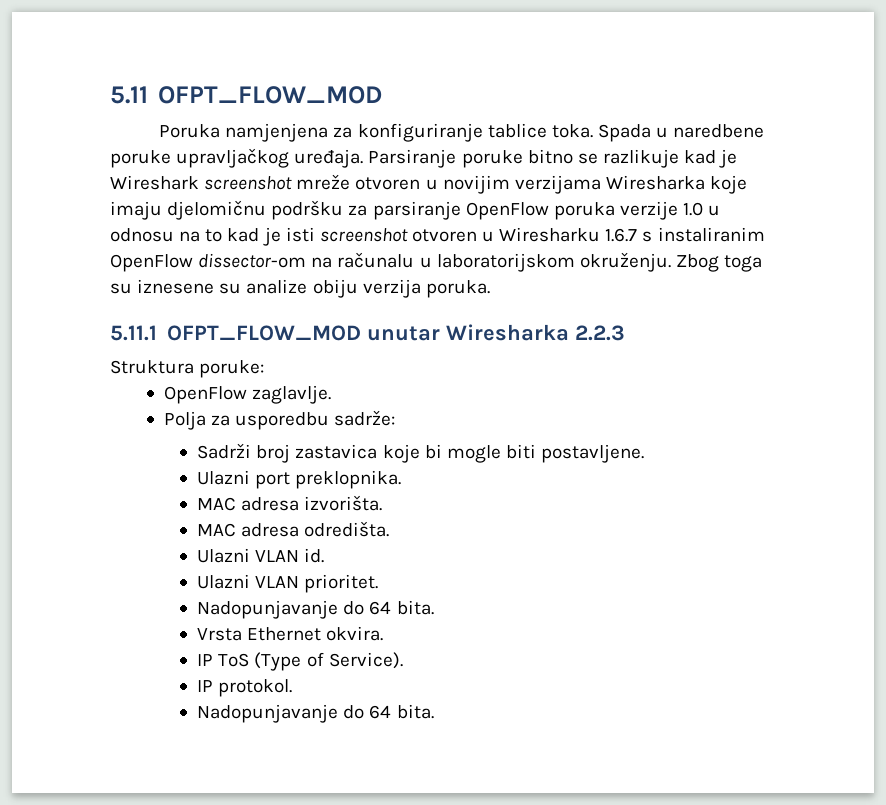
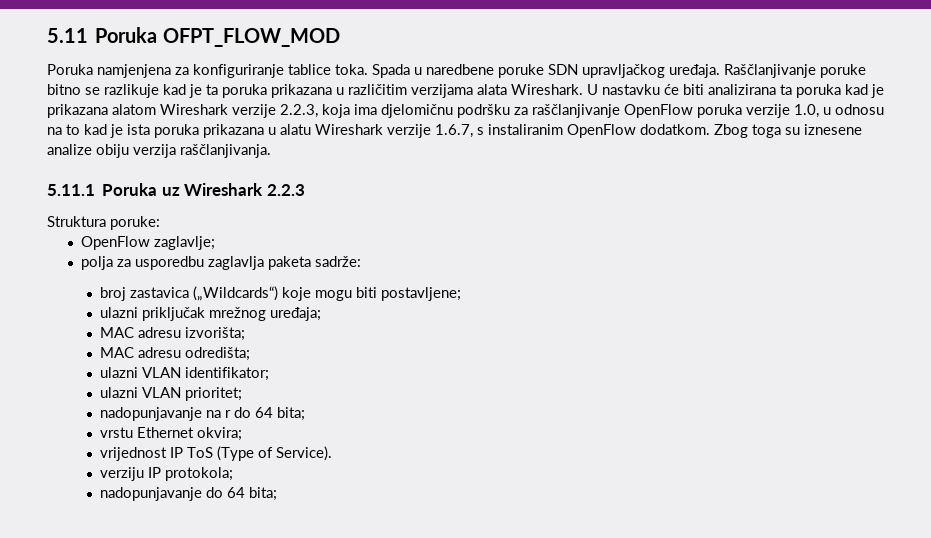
- 5.11 OFPT_FLOW_MOD
+ 5.11 Poruka OFPT_FLOW_MOD
- Spada u naredbene poruke upravljačkog uređaja.
+ Spada u naredbene poruke SDN upravljačkog uređaja.
- Parsiranje poruke bitno se razlikuje kad je Wireshark screenshot mreže otvoren u novijim verzijama Wiresharka koje imaju djelomičnu podršku za parsiranje OpenFlow poruka verzije 1.0 u odnosu na to kad je isti screenshot otvoren u Wiresharku 1.6.7 s instaliranim OpenFlow dissector-om na računalu u laboratorijskom okruženju.
+ Raščlanjivanje poruke bitno se razlikuje kad je ta poruka prikazana u različitim verzijama alata Wireshark. U nastavku će biti analizirana ta poruka kad je prikazana alatom Wireshark verzije 2.2.3, koja ima djelomičnu podršku za raščlanjivanje OpenFlow poruka verzije 1.0, u odnosu na to kad je ista poruka prikazana u alatu Wireshark verzije 1.6.7, s instaliranim OpenFlow dodatkom.
- Zbog toga su iznesene su analize obiju verzija poruka.
+ Zbog toga su iznesene analize obiju verzija raščlanjivanja.
- 5.11.1 OFPT_FLOW_MOD unutar Wiresharka 2.2.3
+ 5.11.1 Poruka uz Wireshark 2.2.3
- OpenFlow zaglavlje.
- Polja za usporedbu sadrže:
+ OpenFlow zaglavlje;
+ polja za usporedbu zaglavlja paketa sadrže:
- Sadrži broj zastavica koje bi mogle biti postavljene.
- Ulazni port preklopnika.
- MAC adresa izvorišta.
- MAC adresa odredišta.
- Ulazni VLAN id.
- Ulazni VLAN prioritet.
- Nadopunjavanje do 64 bita.
- Vrsta Ethernet okvira.
- IP ToS (Type of Service).
+ broj zastavica („Wildcards“) koje mogu biti postavljene;
+ ulazni priključak mrežnog uređaja;
+ MAC adresu izvorišta;
+ MAC adresu odredišta;
+ ulazni VLAN identifikator;
+ ulazni VLAN prioritet;
+ nadopunjavanje na r do 64 bita;
+ vrstu Ethernet okvira;
+ vrijednost IP ToS (Type of Service).
- IP protokol.
- Nadopunjavanje do 64 bita.
+ verziju IP protokola;
+ nadopunjavanje do 64 bita;

